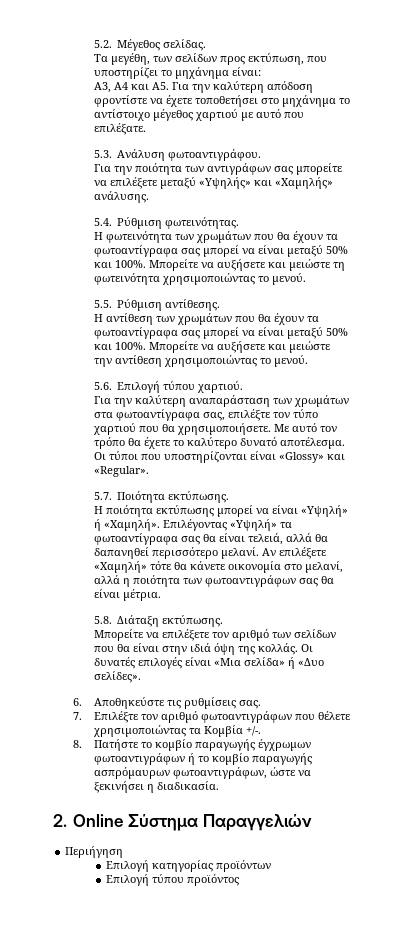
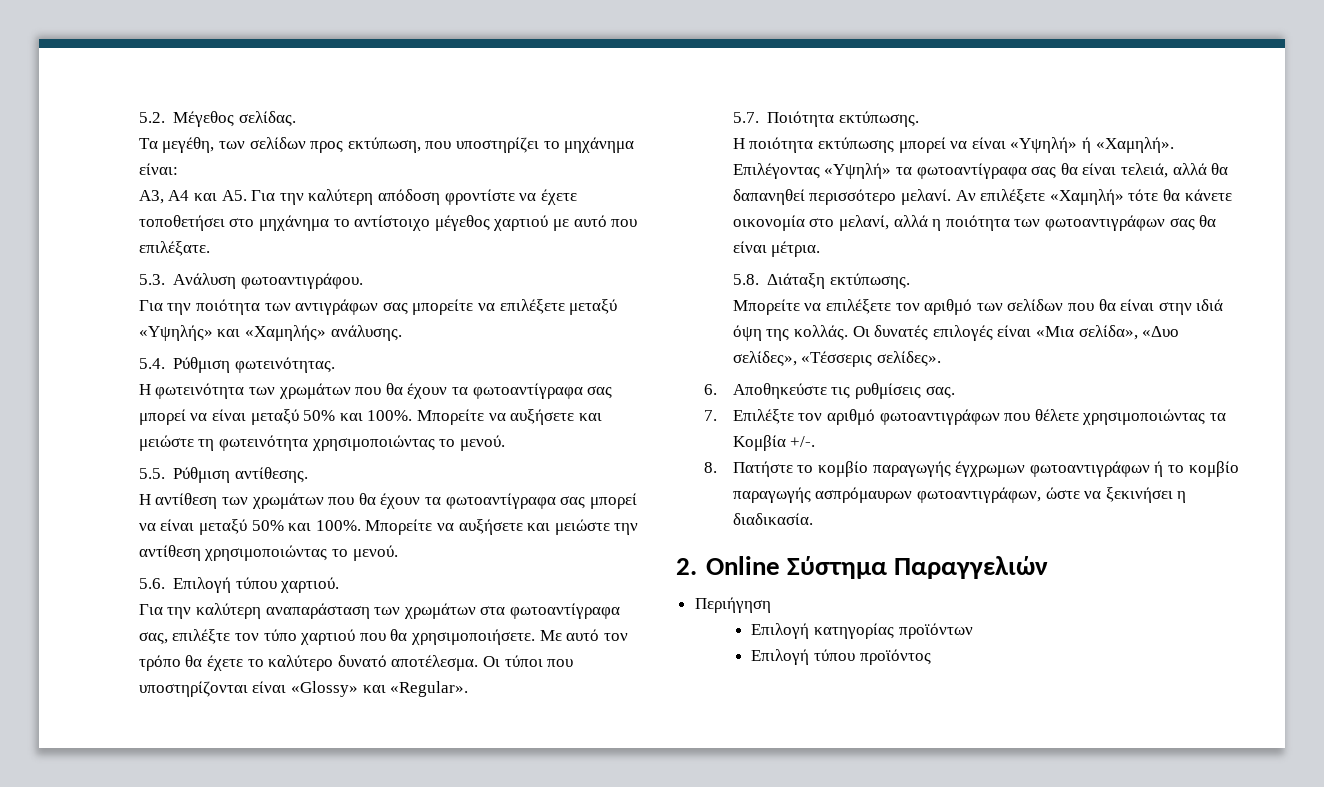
- Οι δυνατές επιλογές είναι «Μια σελίδα» ή «Δυο σελίδες».
+ Οι δυνατές επιλογές είναι «Μια σελίδα», «Δυο σελίδες», «Τέσσερις σελίδες».

